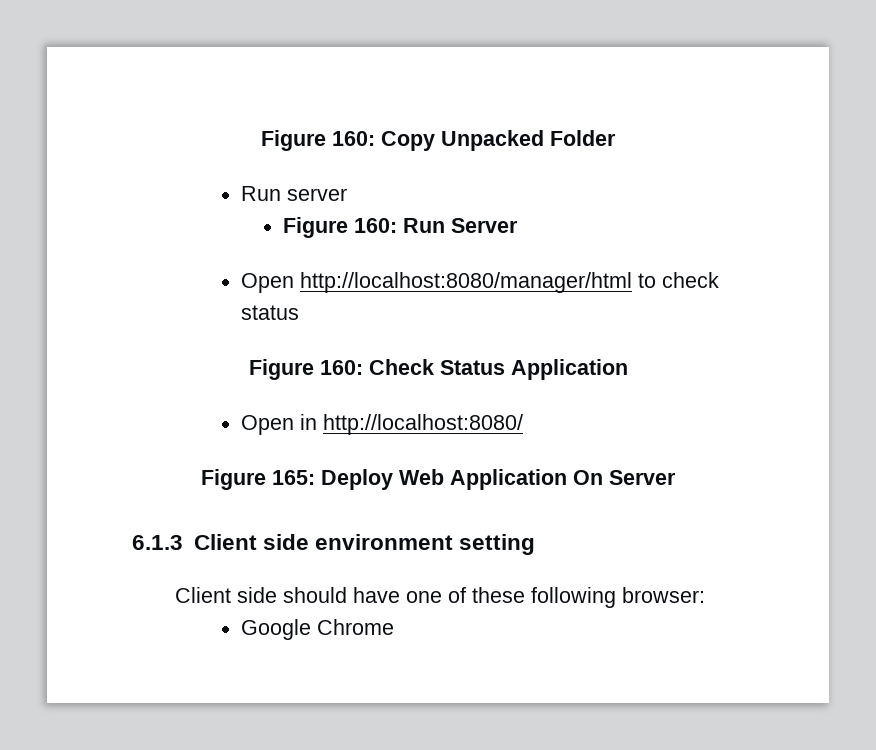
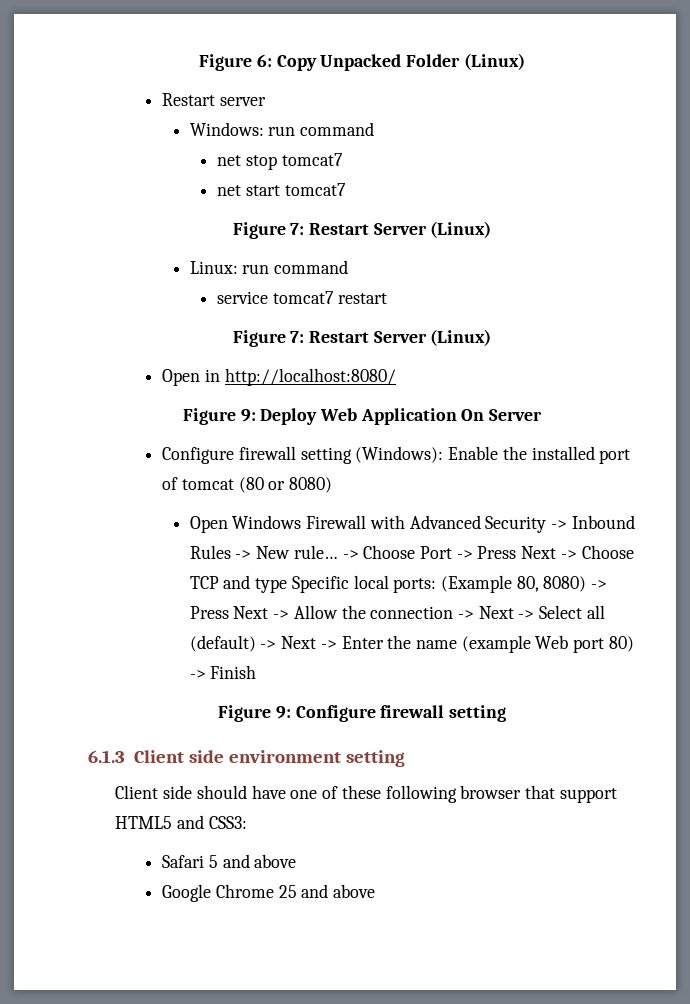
- Figure 160: Copy Unpacked Folder
- Run server
+ Figure 6: Copy Unpacked Folder (Linux)
+ Restart server
- Figure 160: Run Server
- Open http://localhost:8080/manager/html to check status
- Figure 160: Check Status Application
+ Windows: run command
+ net stop tomcat7
+ net start tomcat7
+ Figure 7: Restart Server (Linux)
+ Linux: run command
+ service tomcat7 restart
+ Figure 7: Restart Server (Linux)
- Figure 165: Deploy Web Application On Server
+ Figure 9: Deploy Web Application On Server
+ Configure firewall setting (Windows): Enable the installed port of tomcat (80 or 8080)
+ Open Windows Firewall with Advanced Security -> Inbound Rules -> New rule… -> Choose Port -> Press Next -> Choose TCP and type Specific local ports: (Example 80, 8080) -> Press Next -> Allow the connection -> Next -> Select all (default) -> Next -> Enter the name (example Web port 80) -> Finish
+ Figure 9: Configure firewall setting
- Client side should have one of these following browser:
+ Client side should have one of these following browser that support HTML5 and CSS3:
+ Safari 5 and above
- Google Chrome
+ Google Chrome 25 and above

